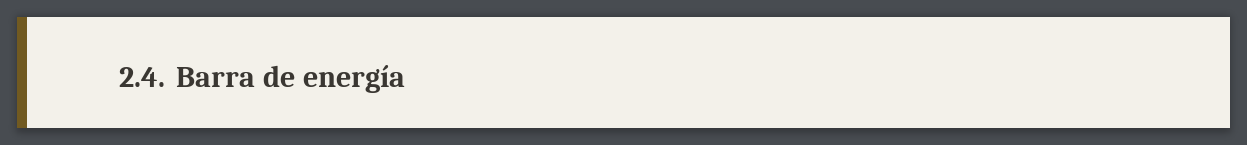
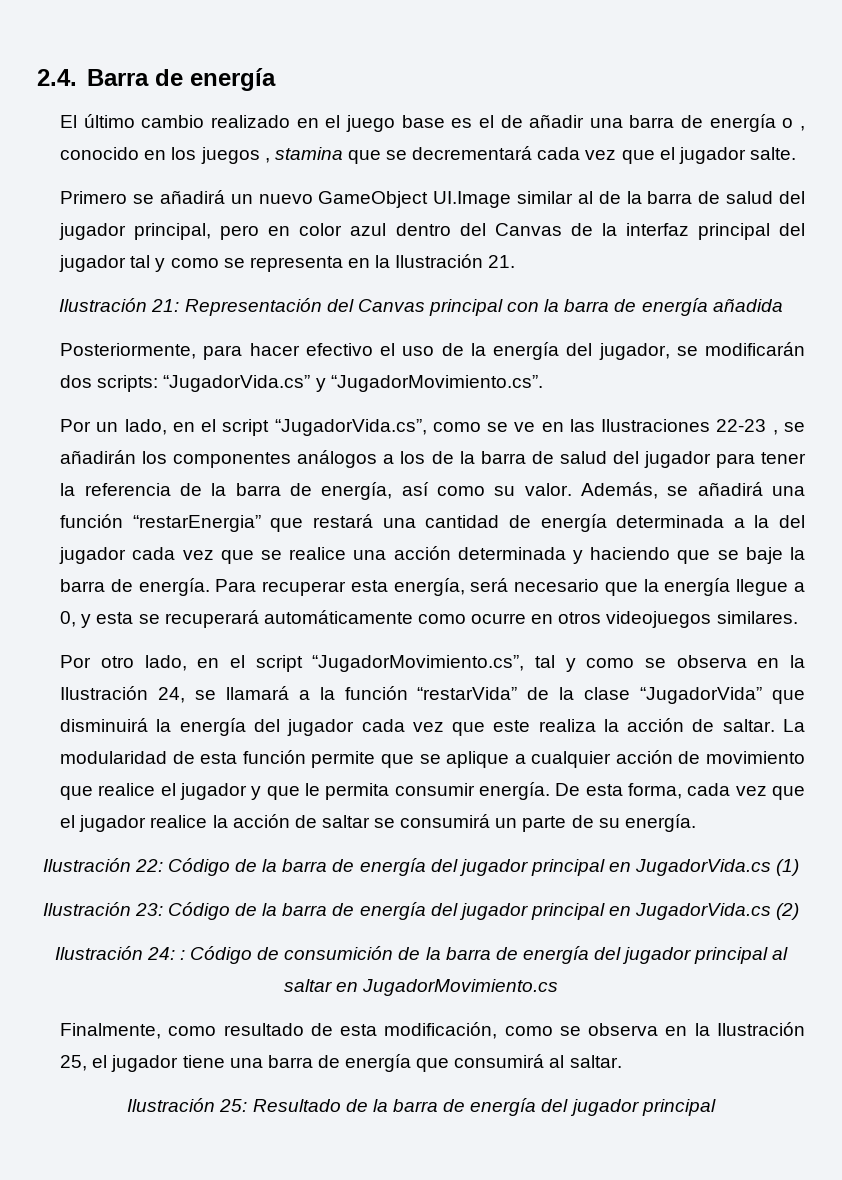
+ El último cambio realizado en el juego base es el de añadir una barra de energía o , conocido en los juegos , stamina que se decrementará cada vez que el jugador salte.
+ Primero se añadirá un nuevo GameObject UI.Image similar al de la barra de salud del jugador principal, pero en color azul dentro del Canvas de la interfaz principal del jugador tal y como se representa en la Ilustración 21.
+ Ilustración 21: Representación del Canvas principal con la barra de energía añadida
+ Posteriormente, para hacer efectivo el uso de la energía del jugador, se modificarán dos scripts: “JugadorVida.cs” y “JugadorMovimiento.cs”.
+ Por un lado, en el script “JugadorVida.cs”, como se ve en las Ilustraciones 22-23 , se añadirán los componentes análogos a los de la barra de salud del jugador para tener la referencia de la barra de energía, así como su valor. Además, se añadirá una función “restarEnergia” que restará una cantidad de energía determinada a la del jugador cada vez que se realice una acción determinada y haciendo que se baje la barra de energía. Para recuperar esta energía, será necesario que la energía llegue a 0, y esta se recuperará automáticamente como ocurre en otros videojuegos similares.
+ Por otro lado, en el script “JugadorMovimiento.cs”, tal y como se observa en la Ilustración 24, se llamará a la función “restarVida” de la clase “JugadorVida” que disminuirá la energía del jugador cada vez que este realiza la acción de saltar. La modularidad de esta función permite que se aplique a cualquier acción de movimiento que realice el jugador y que le permita consumir energía. De esta forma, cada vez que el jugador realice la acción de saltar se consumirá un parte de su energía.
+ Ilustración 22: Código de la barra de energía del jugador principal en JugadorVida.cs (1)
+ Ilustración 23: Código de la barra de energía del jugador principal en JugadorVida.cs (2)
+ Ilustración 24: : Código de consumición de la barra de energía del jugador principal al saltar en JugadorMovimiento.cs
+ Finalmente, como resultado de esta modificación, como se observa en la Ilustración 25, el jugador tiene una barra de energía que consumirá al saltar.
+ Ilustración 25: Resultado de la barra de energía del jugador principal

